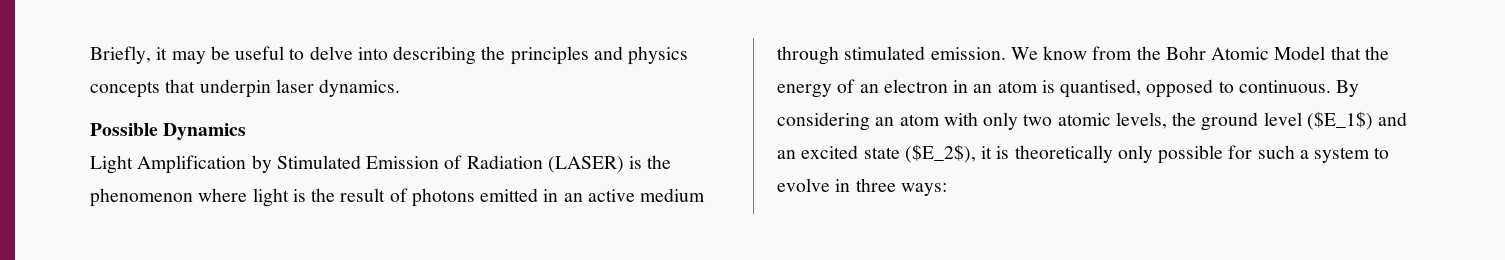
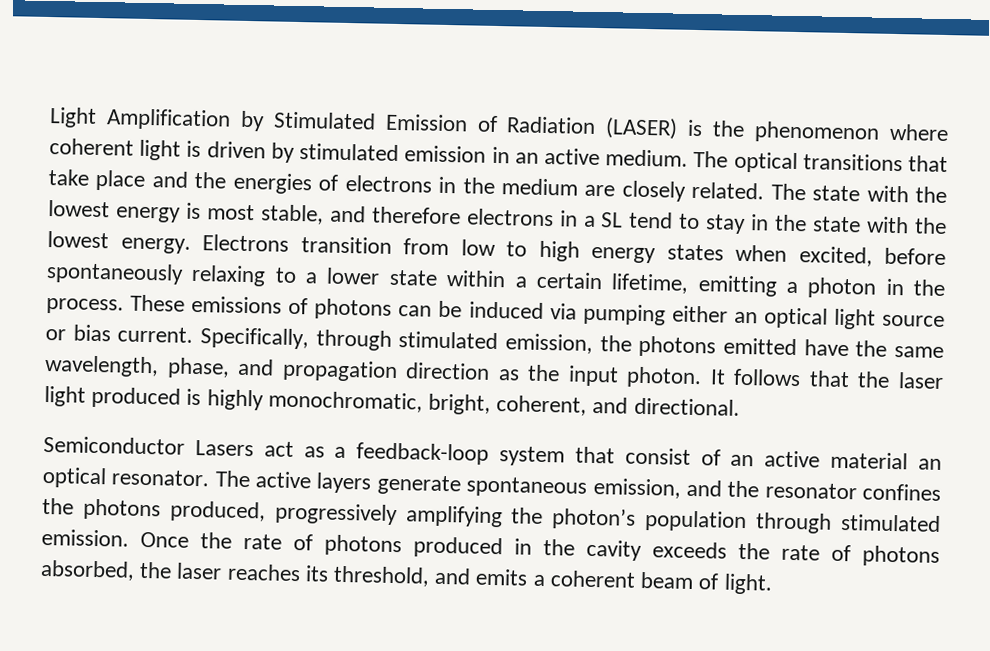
- Briefly, it may be useful to delve into describing the principles and physics concepts that underpin laser dynamics.
- Possible Dynamics
- Light Amplification by Stimulated Emission of Radiation (LASER) is the phenomenon where light is the result of photons emitted in an active medium through stimulated emission. We know from the Bohr Atomic Model that the energy of an electron in an atom is quantised, opposed to continuous. By considering an atom with only two atomic levels, the ground level ($E_1$) and an excited state ($E_2$), it is theoretically only possible for such a system to evolve in three ways:
+ Light Amplification by Stimulated Emission of Radiation (LASER) is the phenomenon where coherent light is driven by stimulated emission in an active medium. The optical transitions that take place and the energies of electrons in the medium are closely related. The state with the lowest energy is most stable, and therefore electrons in a SL tend to stay in the state with the lowest energy. Electrons transition from low to high energy states when excited, before spontaneously relaxing to a lower state within a certain lifetime, emitting a photon in the process. These emissions of photons can be induced via pumping either an optical light source or bias current. Specifically, through stimulated emission, the photons emitted have the same wavelength, phase, and propagation direction as the input photon. It follows that the laser light produced is highly monochromatic, bright, coherent, and directional.
+ Semiconductor Lasers act as a feedback-loop system that consist of an active material an optical resonator. The active layers generate spontaneous emission, and the resonator confines the photons produced, progressively amplifying the photon’s population through stimulated emission. Once the rate of photons produced in the cavity exceeds the rate of photons absorbed, the laser reaches its threshold, and emits a coherent beam of light.

